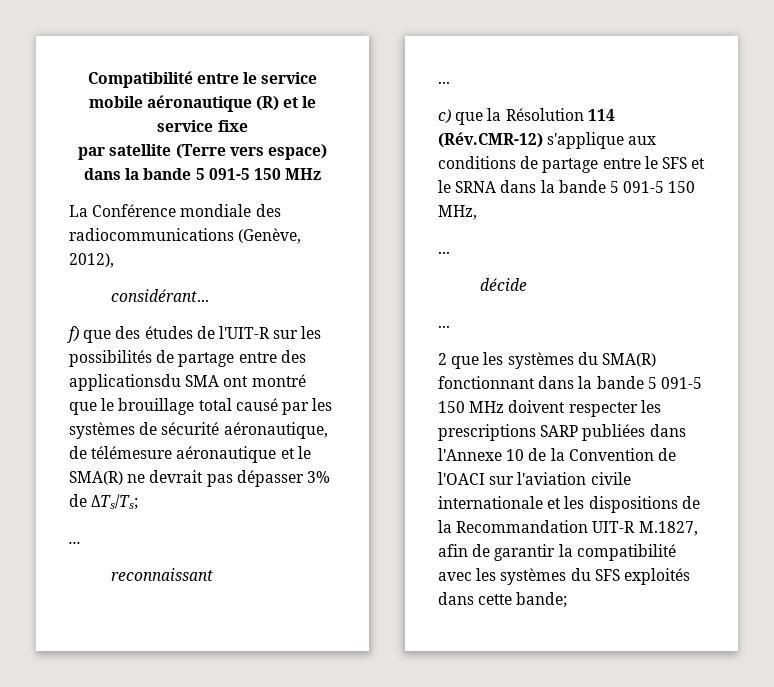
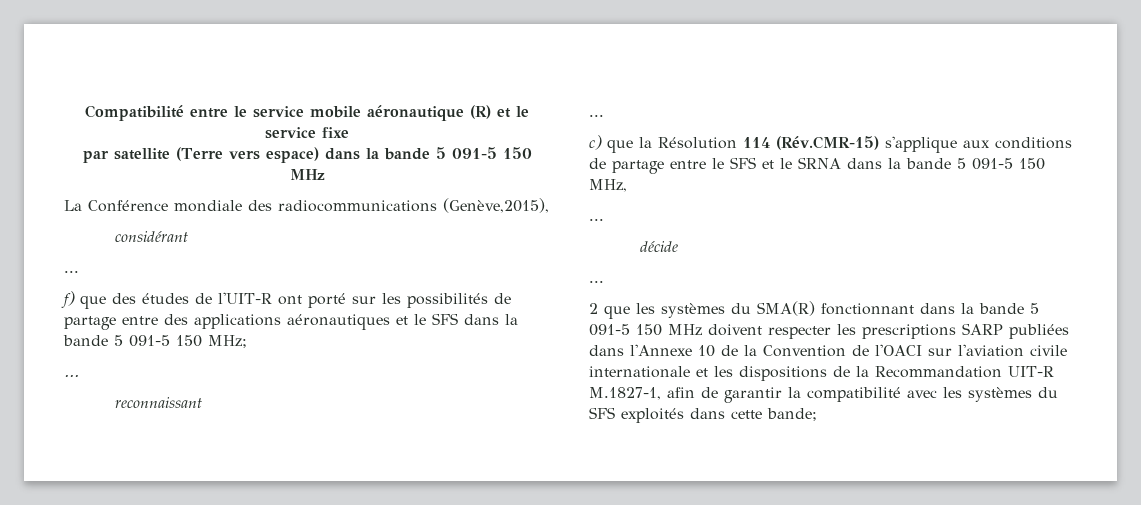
- La Conférence mondiale des radiocommunications (Genève, 2012),
- considérant...
+ La Conférence mondiale des radiocommunications (Genève,2015),
+ considérant
+ ...
- f) que des études de l'UIT-R sur les possibilités de partage entre des applicationsdu SMA ont montré que le brouillage total causé par les systèmes de sécurité aéronautique, de télémesure aéronautique et le SMA(R) ne devrait pas dépasser 3% de ΔTs/Ts;
+ f) que des études de l'UIT-R ont porté sur les possibilités de partage entre des applications aéronautiques et le SFS dans la bande 5 091-5 150 MHz;
- c) que la Résolution 114 (Rév.CMR-12) s'applique aux conditions de partage entre le SFS et le SRNA dans la bande 5 091-5 150 MHz,
+ c) que la Résolution 114 (Rév.CMR-15) s'applique aux conditions de partage entre le SFS et le SRNA dans la bande 5 091-5 150 MHz,
- 2 que les systèmes du SMA(R) fonctionnant dans la bande 5 091-5 150 MHz doivent respecter les prescriptions SARP publiées dans l'Annexe 10 de la Convention de l'OACI sur l'aviation civile internationale et les dispositions de la Recommandation UIT-R M.1827, afin de garantir la compatibilité avec les systèmes du SFS exploités dans cette bande;
+ 2 que les systèmes du SMA(R) fonctionnant dans la bande 5 091-5 150 MHz doivent respecter les prescriptions SARP publiées dans l'Annexe 10 de la Convention de l'OACI sur l'aviation civile internationale et les dispositions de la Recommandation UIT-R M.1827-1, afin de garantir la compatibilité avec les systèmes du SFS exploités dans cette bande;

